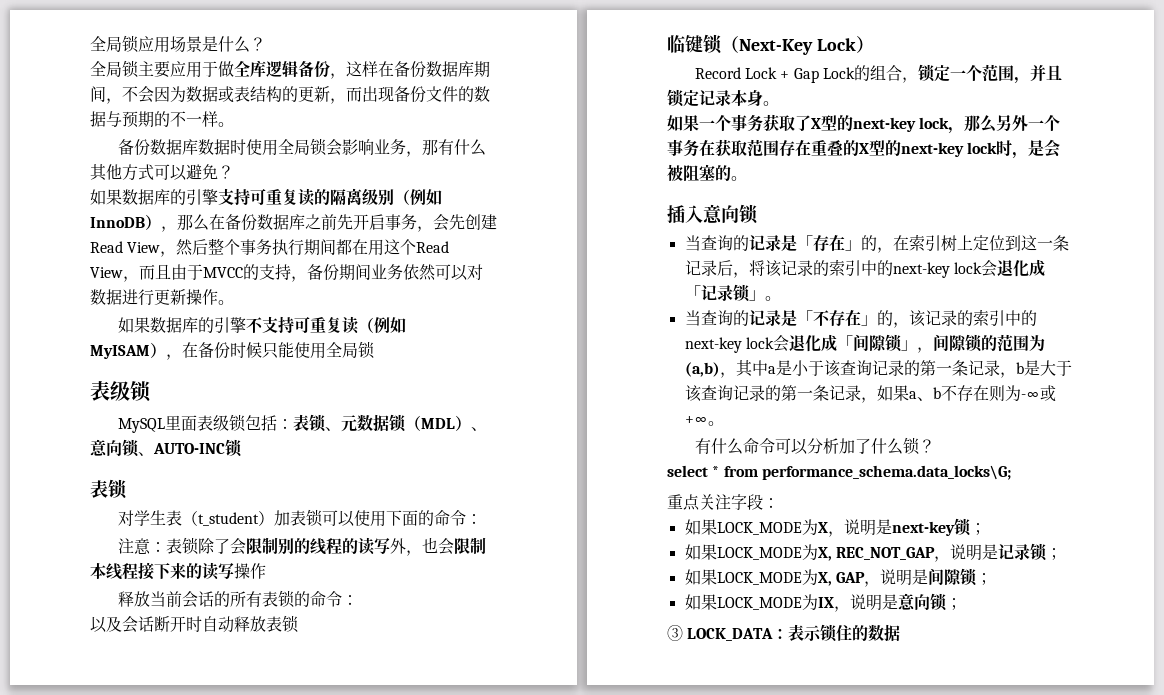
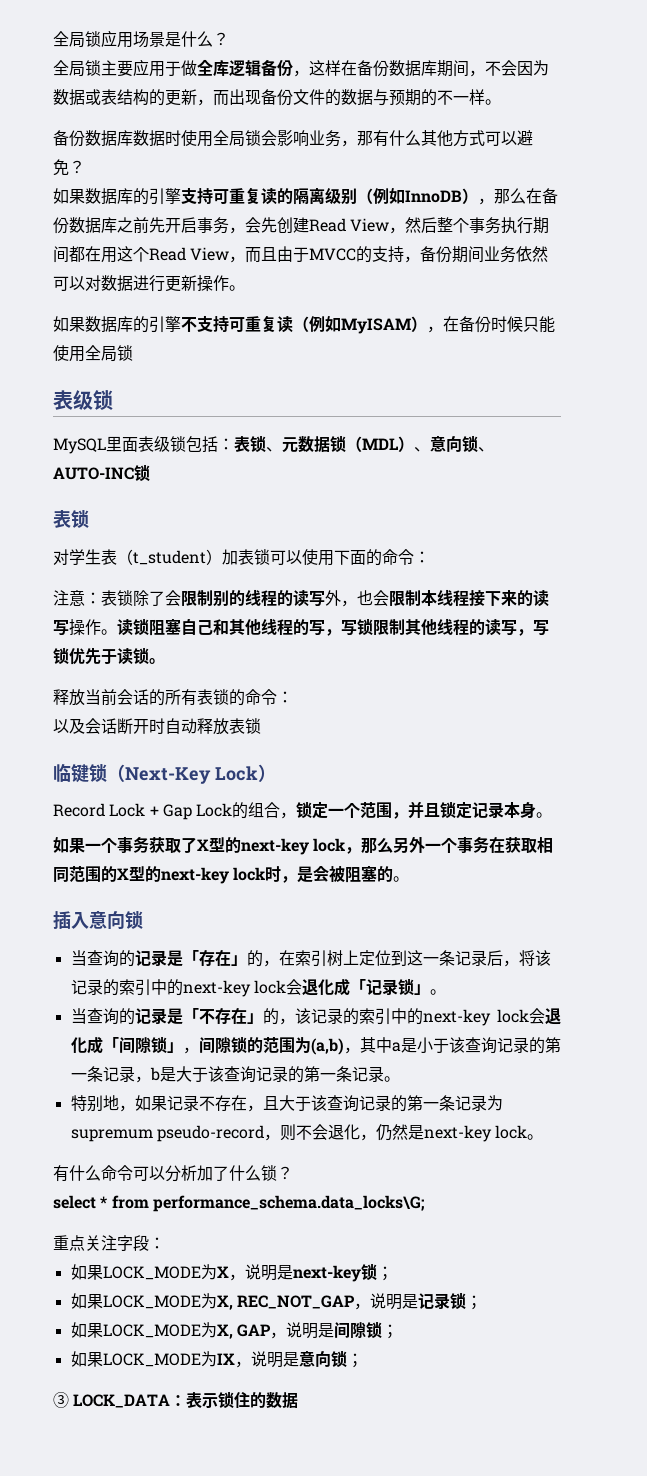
- 注意：表锁除了会限制别的线程的读写外，也会限制本线程接下来的读写操作
+ 注意：表锁除了会限制别的线程的读写外，也会限制本线程接下来的读写操作。读锁阻塞自己和其他线程的写，写锁限制其他线程的读写，写锁优先于读锁。
- 如果一个事务获取了X型的next-key lock，那么另外一个事务在获取范围存在重叠的X型的next-key lock时，是会被阻塞的。
+ 如果一个事务获取了X型的next-key lock，那么另外一个事务在获取相同范围的X型的next-key lock时，是会被阻塞的。
- 当查询的记录是「不存在」的，该记录的索引中的next-key lock会退化成「间隙锁」，间隙锁的范围为(a,b)，其中a是小于该查询记录的第一条记录，b是大于该查询记录的第一条记录，如果a、b不存在则为-∞或+∞。
+ 当查询的记录是「不存在」的，该记录的索引中的next-key lock会退化成「间隙锁」，间隙锁的范围为(a,b)，其中a是小于该查询记录的第一条记录，b是大于该查询记录的第一条记录。
+ 特别地，如果记录不存在，且大于该查询记录的第一条记录为supremum pseudo-record，则不会退化，仍然是next-key lock。

